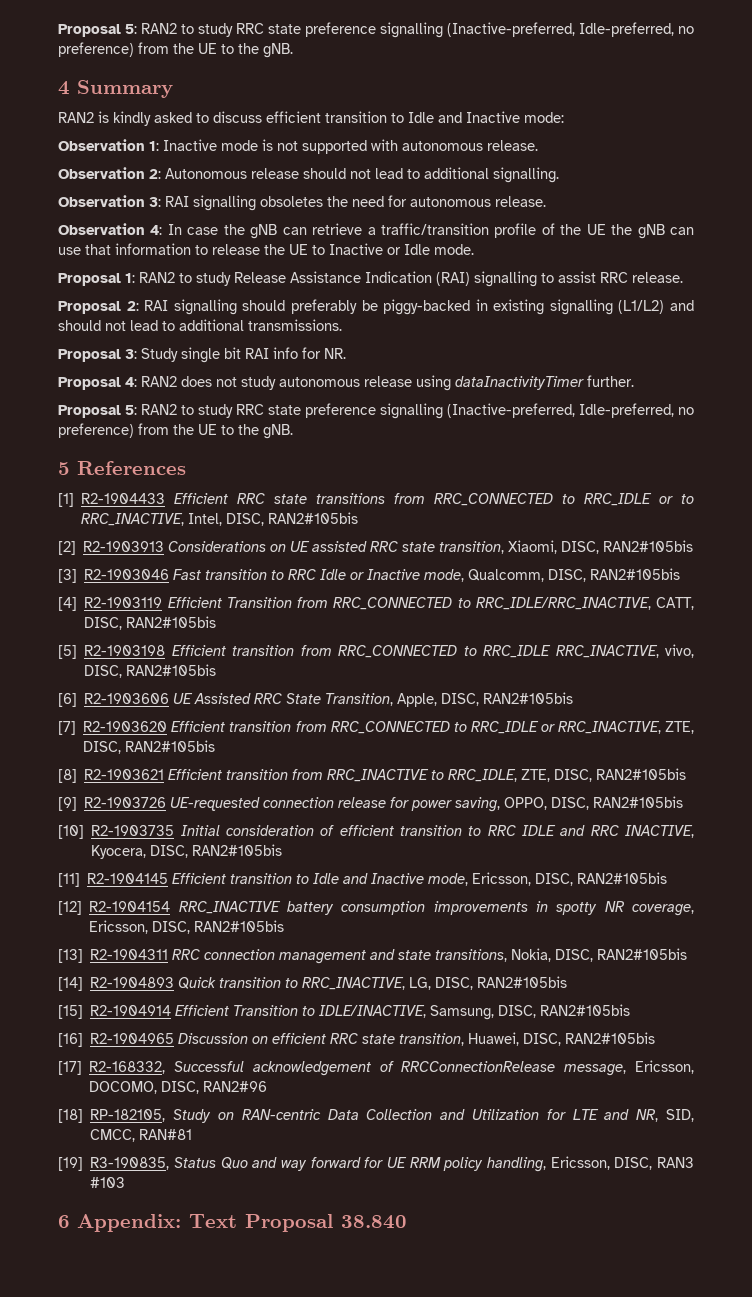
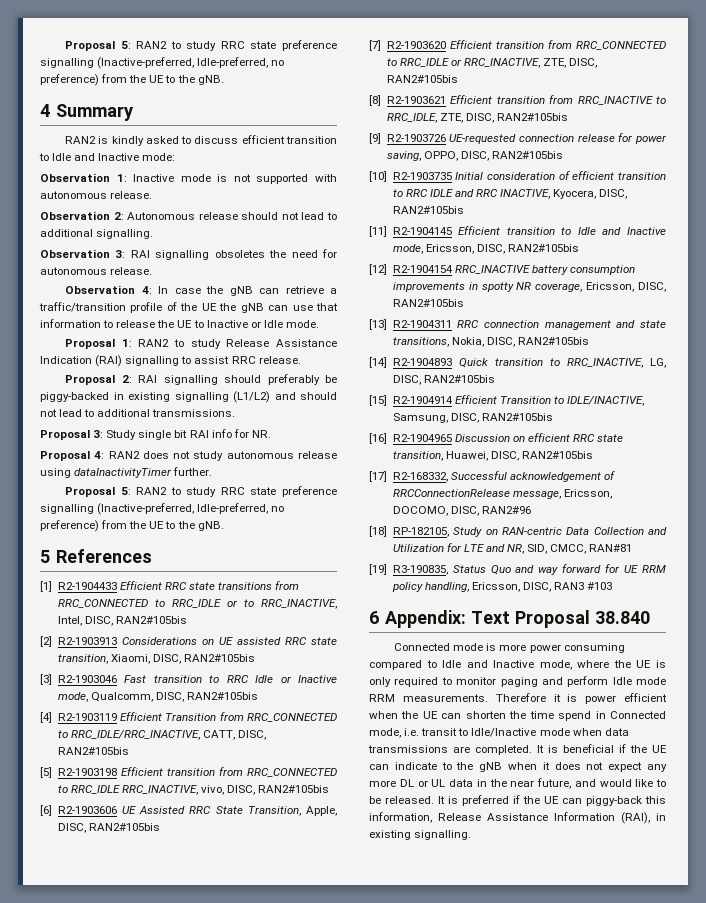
+ Connected mode is more power consuming compared to Idle and Inactive mode, where the UE is only required to monitor paging and perform Idle mode RRM measurements. Therefore it is power efficient when the UE can shorten the time spend in Connected mode, i.e. transit to Idle/Inactive mode when data transmissions are completed. It is beneficial if the UE can indicate to the gNB when it does not expect any more DL or UL data in the near future, and would like to be released. It is preferred if the UE can piggy-back this information, Release Assistance Information (RAI), in existing signalling.

